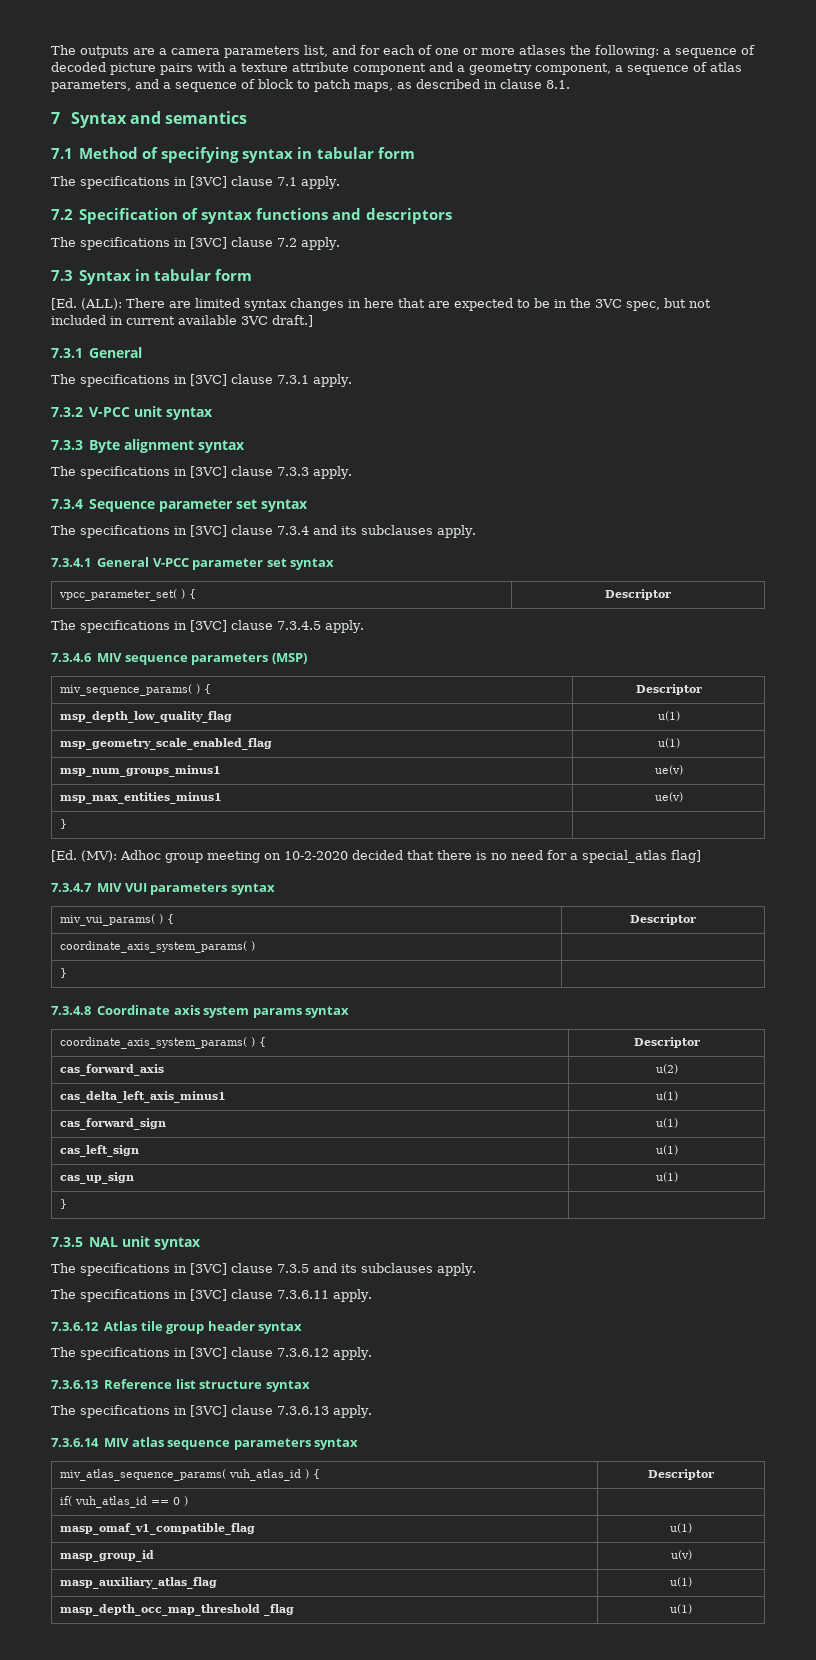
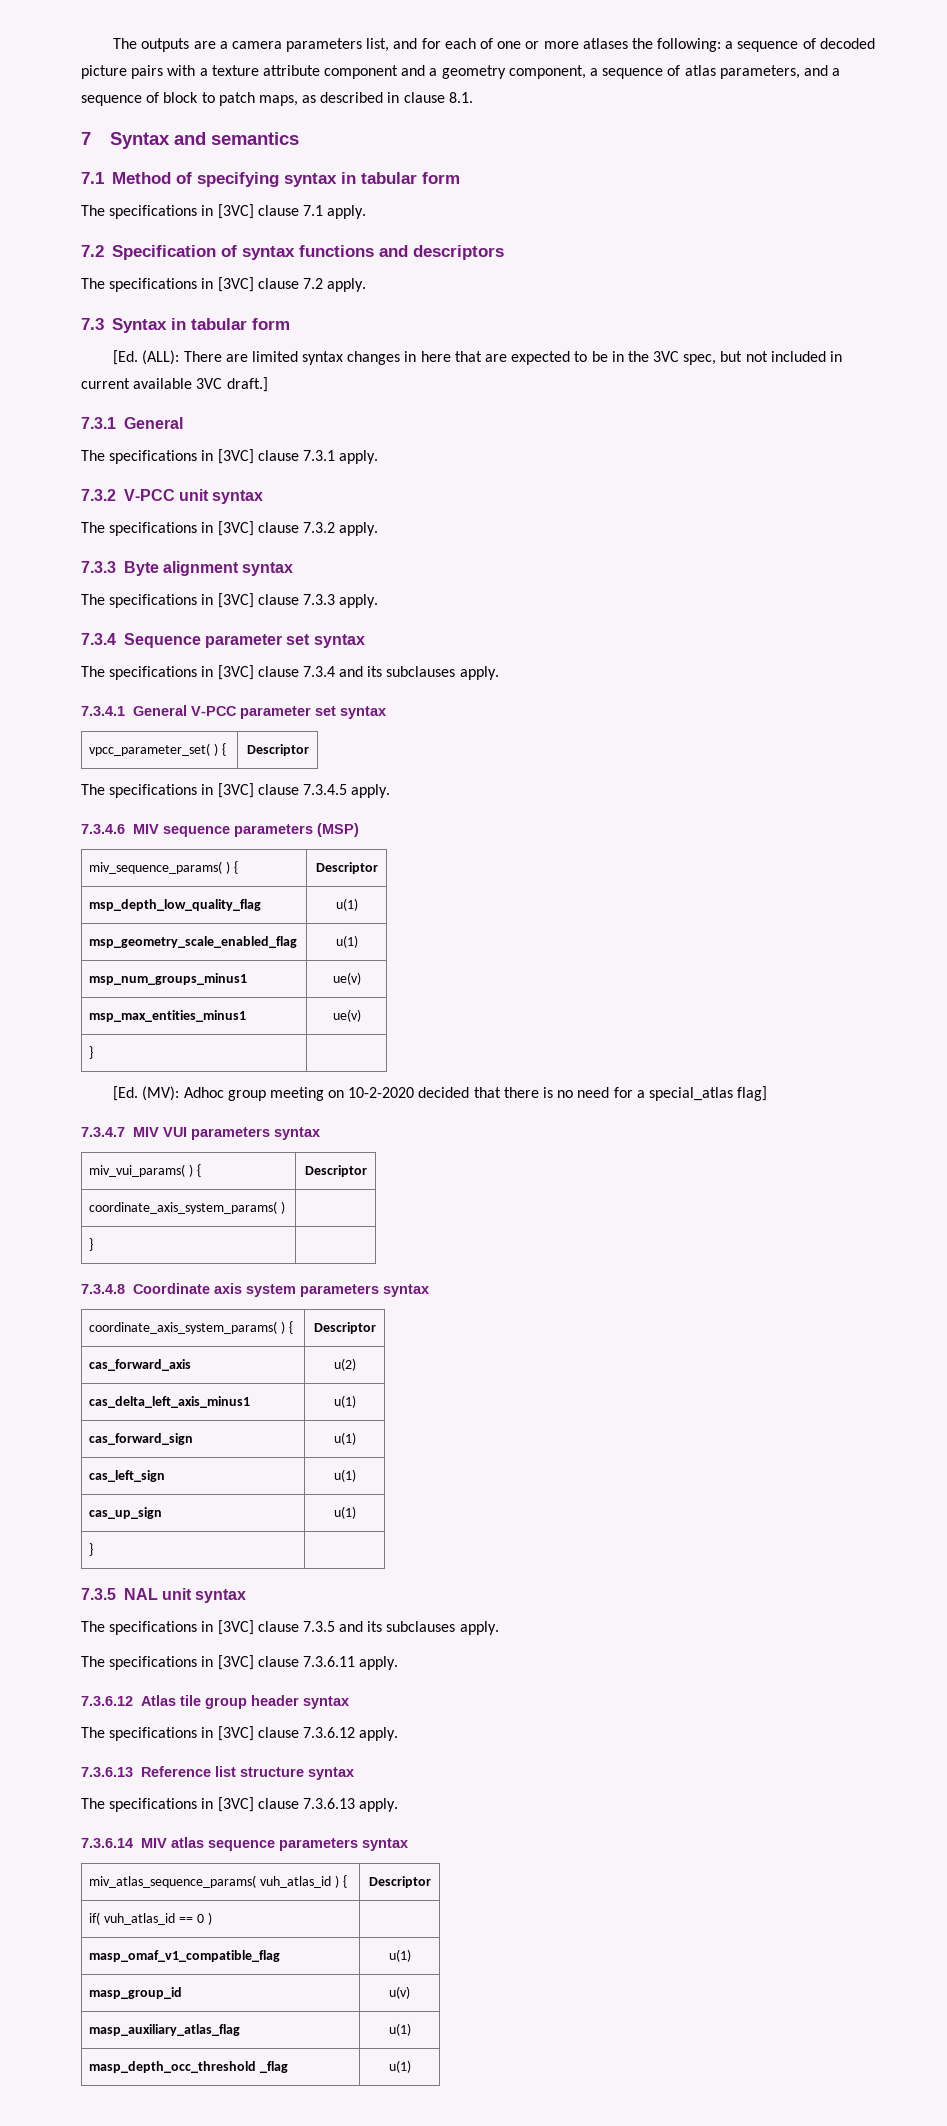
+ The specifications in [3VC] clause 7.3.2 apply.
- 7.3.4.8 Coordinate axis system params syntax
+ 7.3.4.8 Coordinate axis system parameters syntax
- masp_depth_occ_map_threshold _flag | u(1)
+ masp_depth_occ_threshold _flag | u(1)

